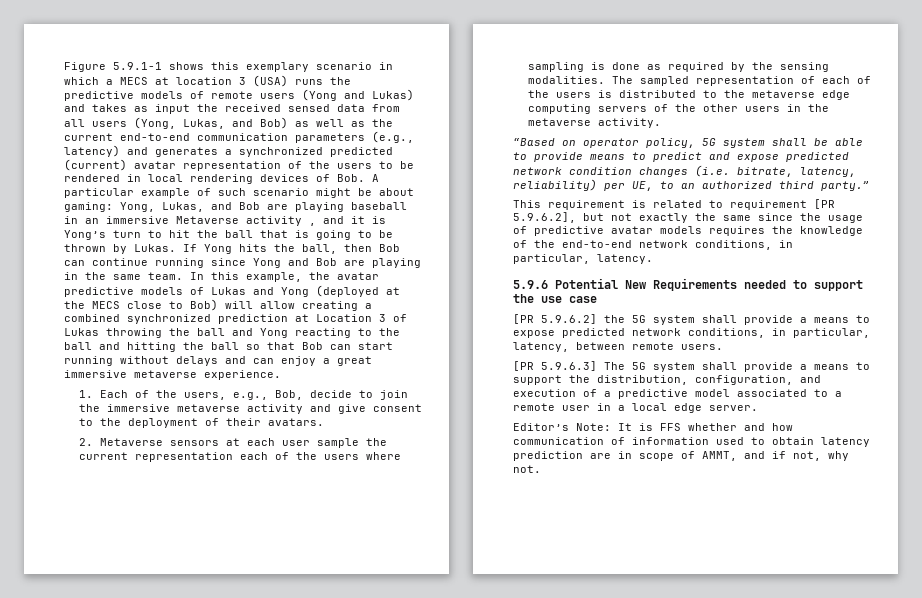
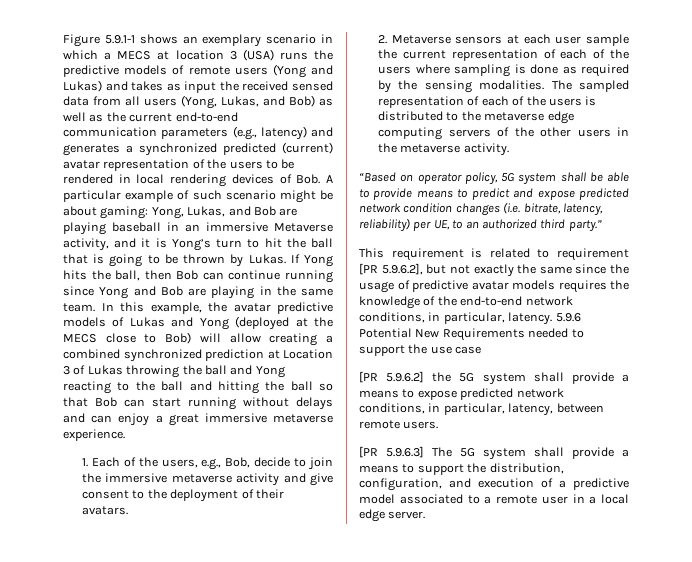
- Figure 5.9.1-1 shows this exemplary scenario in which a MECS at location 3 (USA) runs the predictive models of remote users (Yong and Lukas) and takes as input the received sensed data from all users (Yong, Lukas, and Bob) as well as the current end-to-end communication parameters (e.g., latency) and generates a synchronized predicted (current) avatar representation of the users to be rendered in local rendering devices of Bob. A particular example of such scenario might be about gaming:
+ Figure 5.9.1-1 shows an exemplary scenario in which a MECS at location 3 (USA) runs the predictive models of remote users (Yong and Lukas) and takes as input the received sensed data from all users (Yong, Lukas, and Bob) as well as the current end-to-end communication parameters (e.g., latency) and generates a synchronized predicted (current) avatar representation of the users to be rendered in local rendering devices of Bob. A particular example of such scenario might be about gaming:
- Yong, Lukas, and Bob are playing baseball in an immersive Metaverse activity , and it is Yong’s turn to hit the ball that is going to be thrown by Lukas.
+ Yong, Lukas, and Bob are playing baseball in an immersive Metaverse activity, and it is Yong’s turn to hit the ball that is going to be thrown by Lukas.
- 2. Metaverse sensors at each user sample the current representation each of the users where sampling is done as required by the sensing modalities.
+ 2. Metaverse sensors at each user sample the current representation of each of the users where sampling is done as required by the sensing modalities.
- This requirement is related to requirement [PR 5.9.6.2], but not exactly the same since the usage of predictive avatar models requires the knowledge of the end-to-end network conditions, in particular, latency.
- 5.9.6 Potential New Requirements needed to support the use case
+ This requirement is related to requirement [PR 5.9.6.2], but not exactly the same since the usage of predictive avatar models requires the knowledge of the end-to-end network conditions, in particular, latency. 5.9.6 Potential New Requirements needed to support the use case
- Editor’s Note: It is FFS whether and how communication of information used to obtain latency prediction are in scope of AMMT, and if not, why not.

